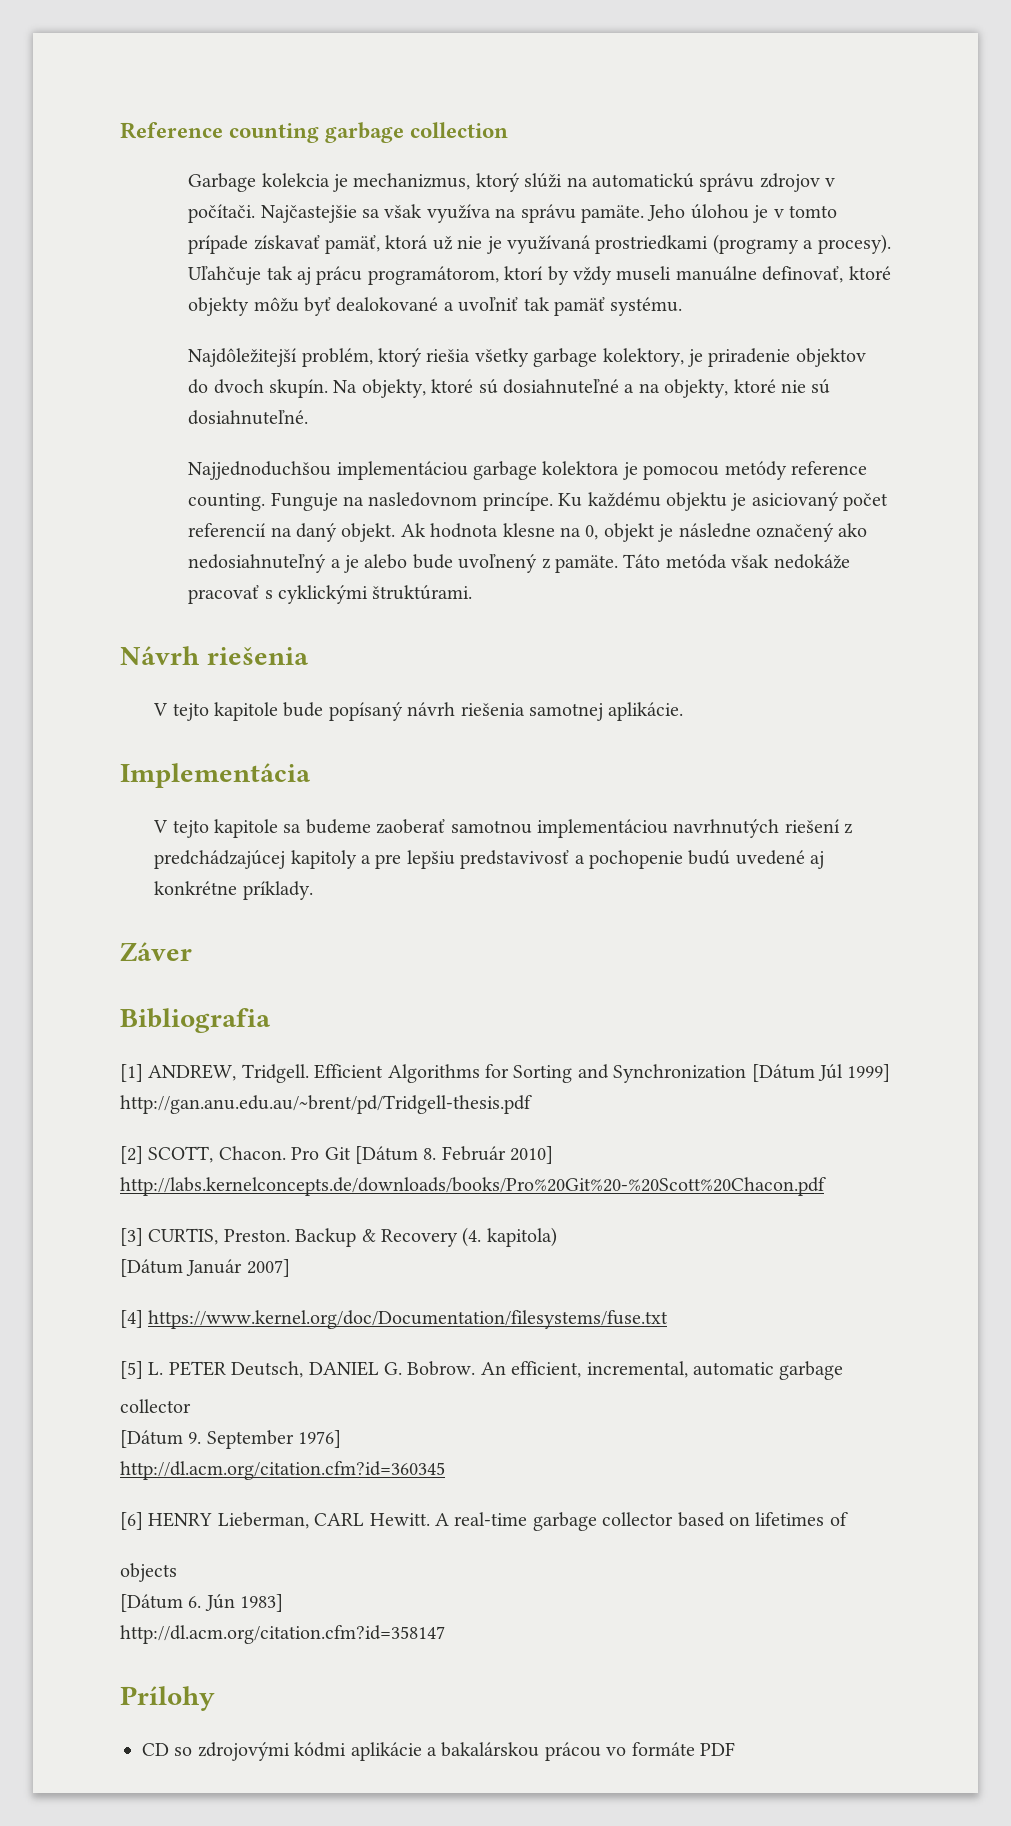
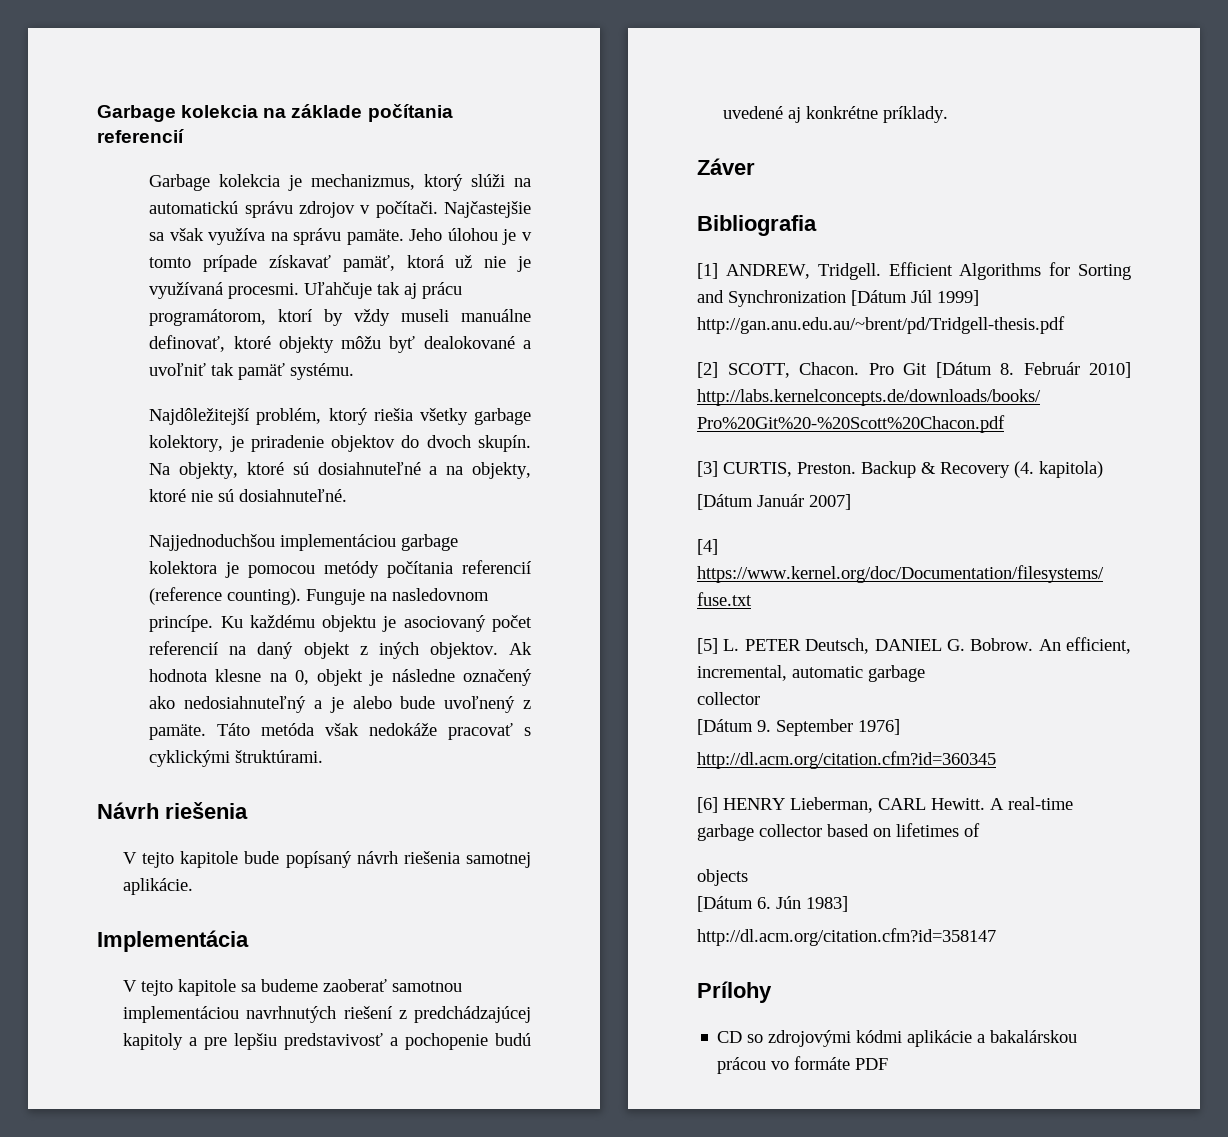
- Reference counting garbage collection
+ Garbage kolekcia na základe počítania referencií
- Jeho úlohou je v tomto prípade získavať pamäť, ktorá už nie je využívaná prostriedkami (programy a procesy).
+ Jeho úlohou je v tomto prípade získavať pamäť, ktorá už nie je využívaná procesmi.
- Najjednoduchšou implementáciou garbage kolektora je pomocou metódy reference counting.
+ Najjednoduchšou implementáciou garbage kolektora je pomocou metódy počítania referencií (reference counting).
- Ku každému objektu je asiciovaný počet referencií na daný objekt.
+ Ku každému objektu je asociovaný počet referencií na daný objekt z iných objektov.

